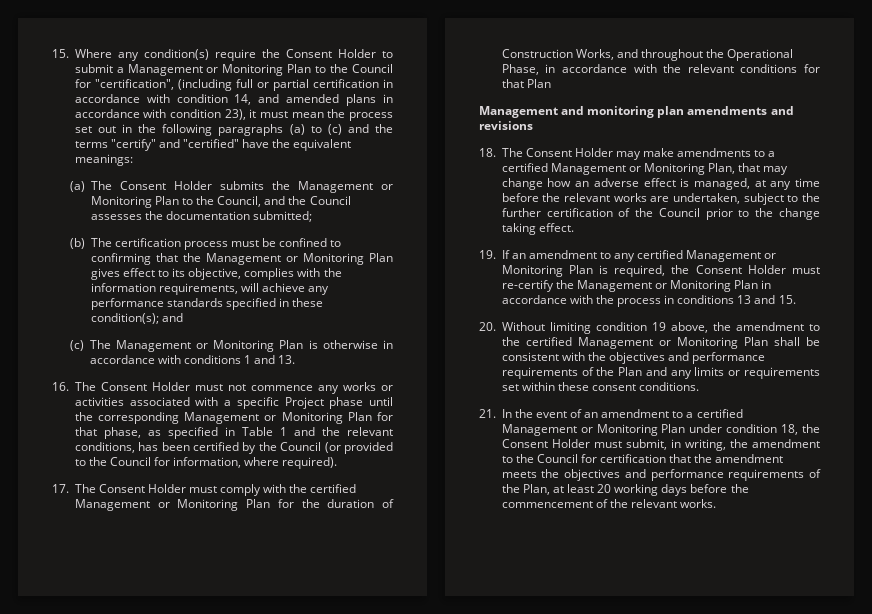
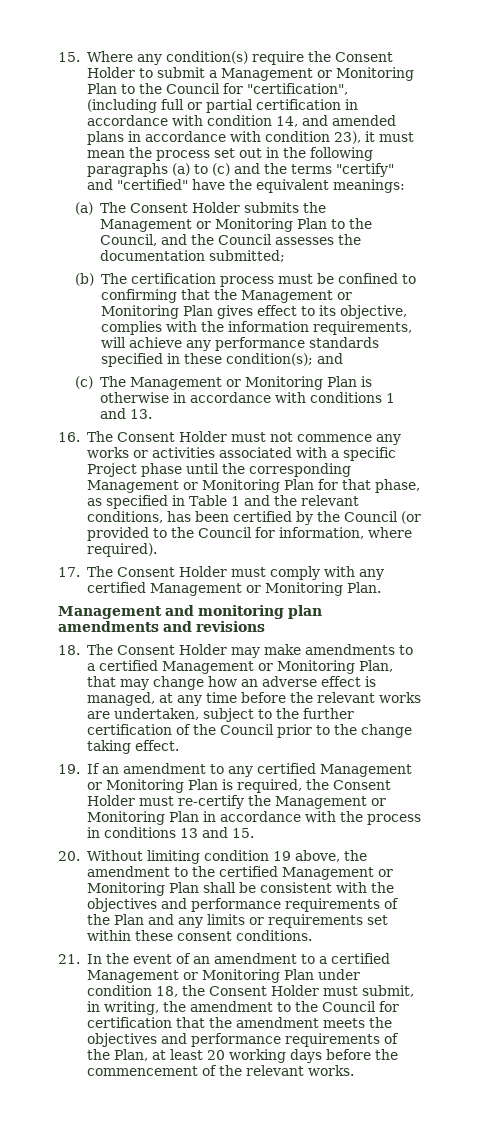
- 17. The Consent Holder must comply with the certified Management or Monitoring Plan for the duration of Construction Works, and throughout the Operational Phase, in accordance with the relevant conditions for that Plan
+ 17. The Consent Holder must comply with any certified Management or Monitoring Plan.

